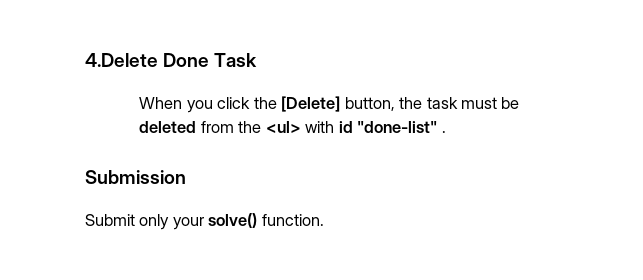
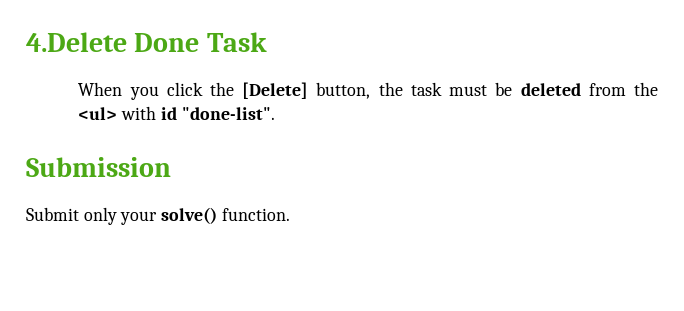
- When you click the [Delete] button, the task must be deleted from the <ul> with id "done-list" .
+ When you click the [Delete] button, the task must be deleted from the <ul> with id "done-list".

